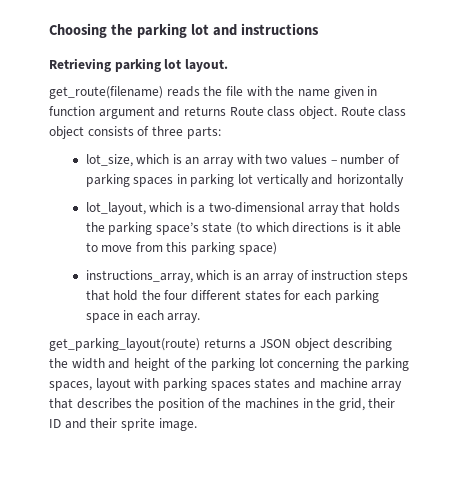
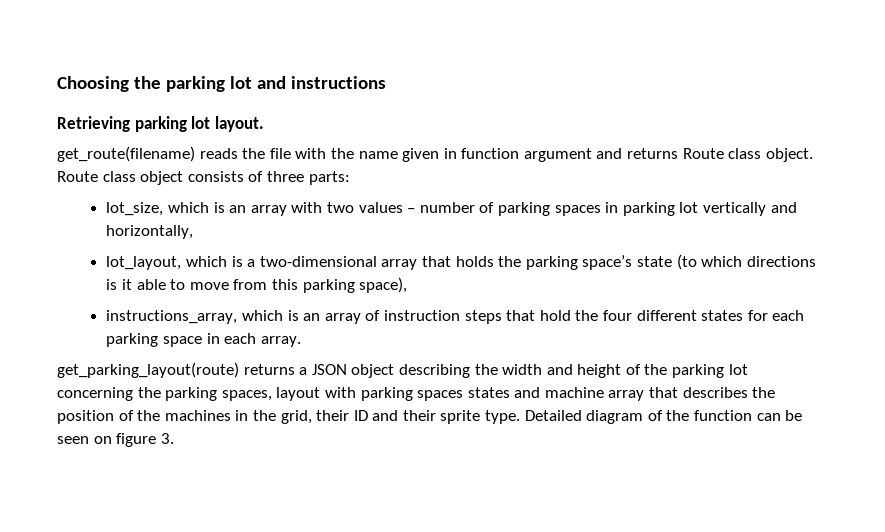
- lot_size, which is an array with two values – number of parking spaces in parking lot vertically and horizontally
+ lot_size, which is an array with two values – number of parking spaces in parking lot vertically and horizontally,
- lot_layout, which is a two-dimensional array that holds the parking space’s state (to which directions is it able to move from this parking space)
+ lot_layout, which is a two-dimensional array that holds the parking space’s state (to which directions is it able to move from this parking space),
- get_parking_layout(route) returns a JSON object describing the width and height of the parking lot concerning the parking spaces, layout with parking spaces states and machine array that describes the position of the machines in the grid, their ID and their sprite image.
+ get_parking_layout(route) returns a JSON object describing the width and height of the parking lot concerning the parking spaces, layout with parking spaces states and machine array that describes the position of the machines in the grid, their ID and their sprite type. Detailed diagram of the function can be seen on figure 3.

